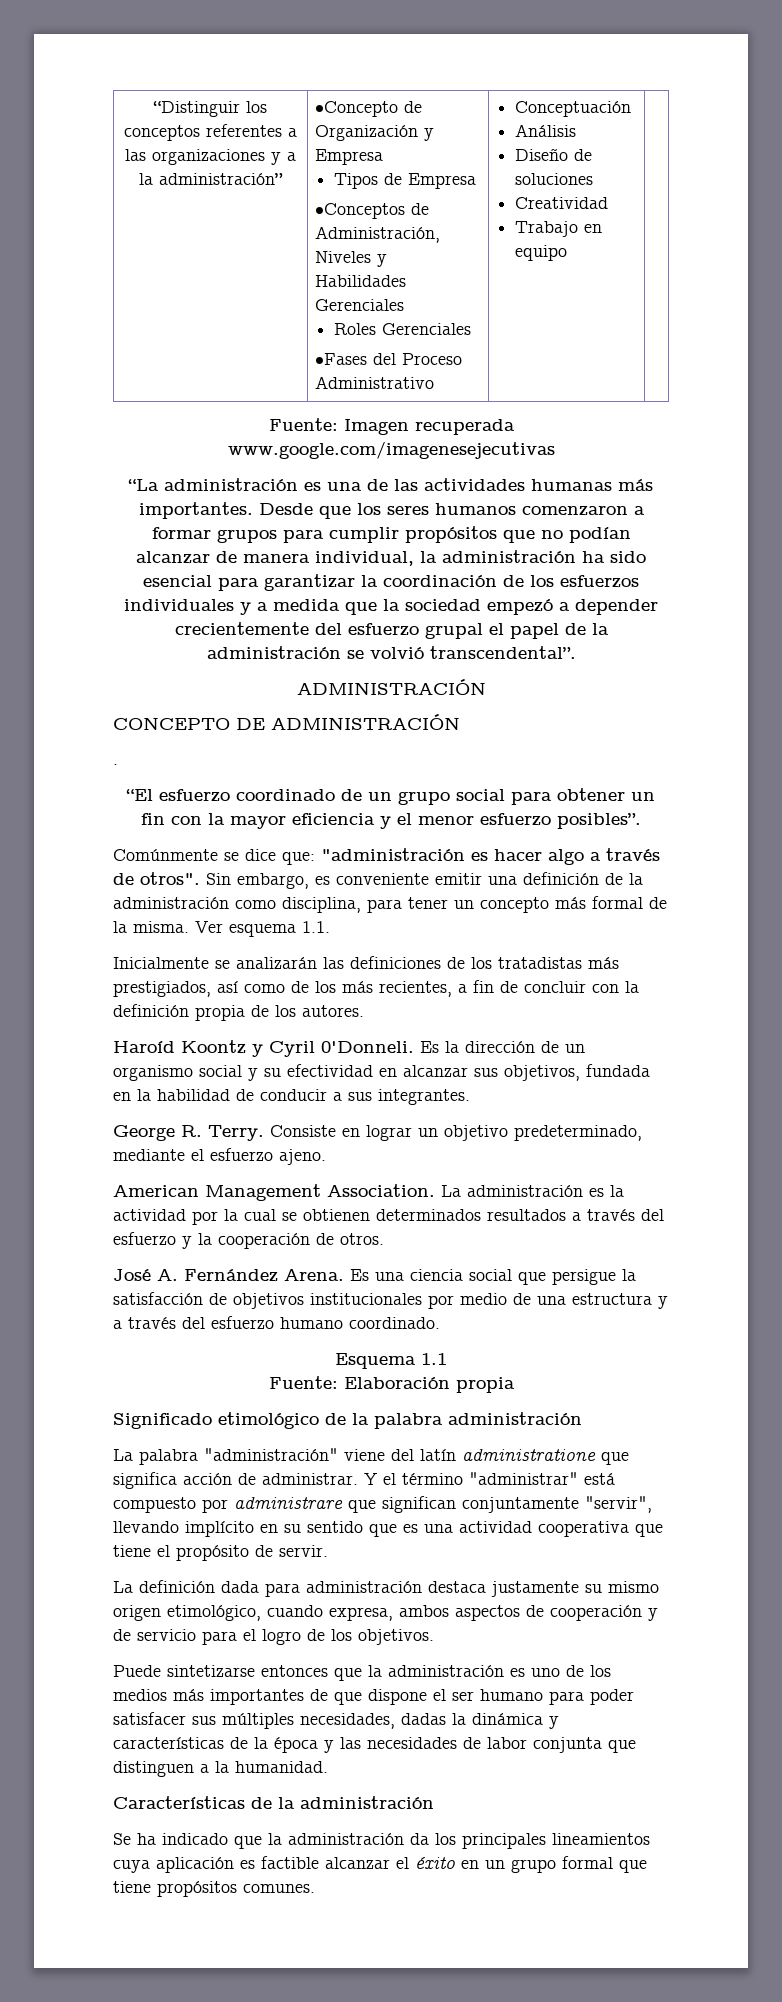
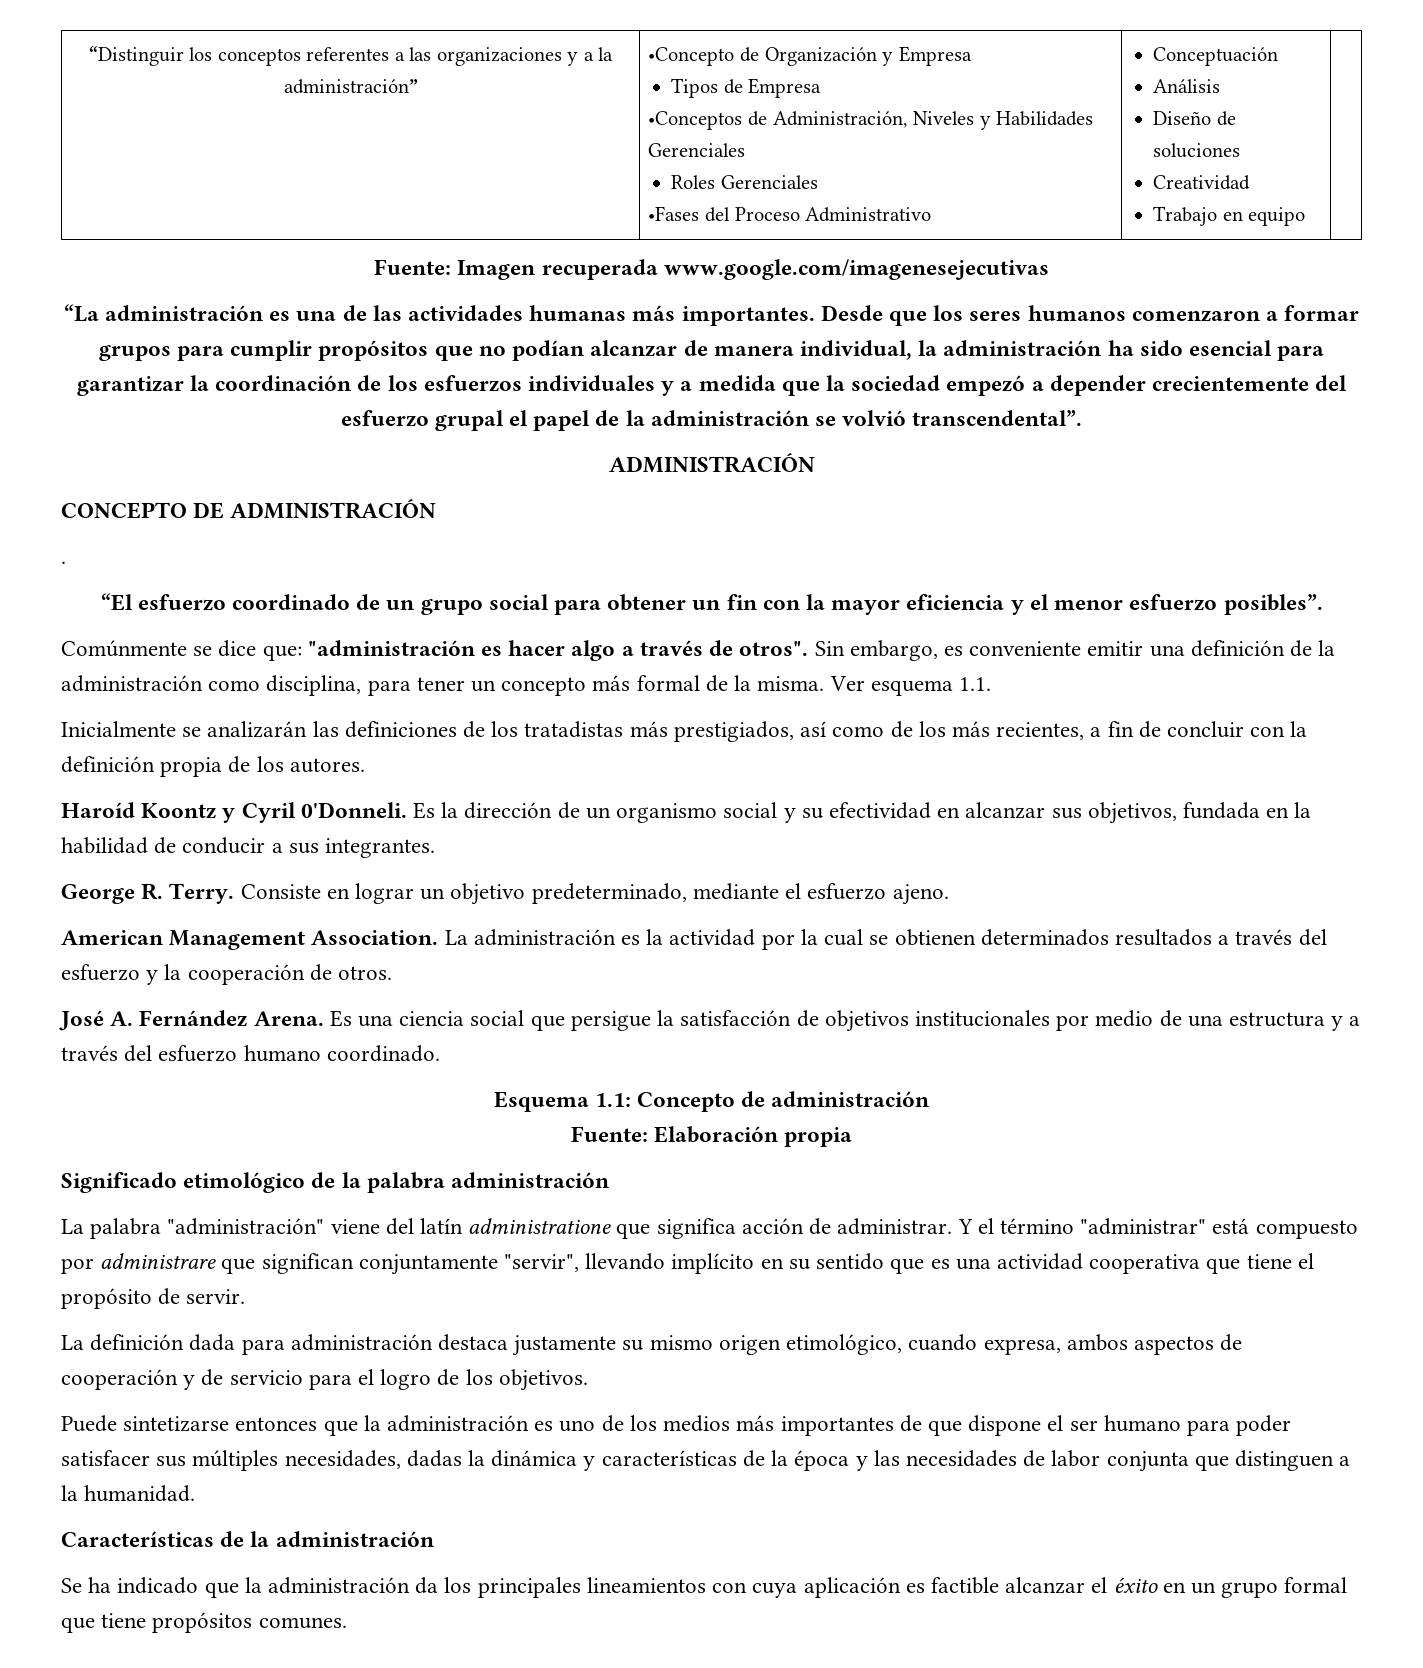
- Esquema 1.1
+ Esquema 1.1: Concepto de administración
- Se ha indicado que la administración da los principales lineamientos cuya aplicación es factible alcanzar el éxito en un grupo formal que tiene propósitos comunes.
+ Se ha indicado que la administración da los principales lineamientos con cuya aplicación es factible alcanzar el éxito en un grupo formal que tiene propósitos comunes.

